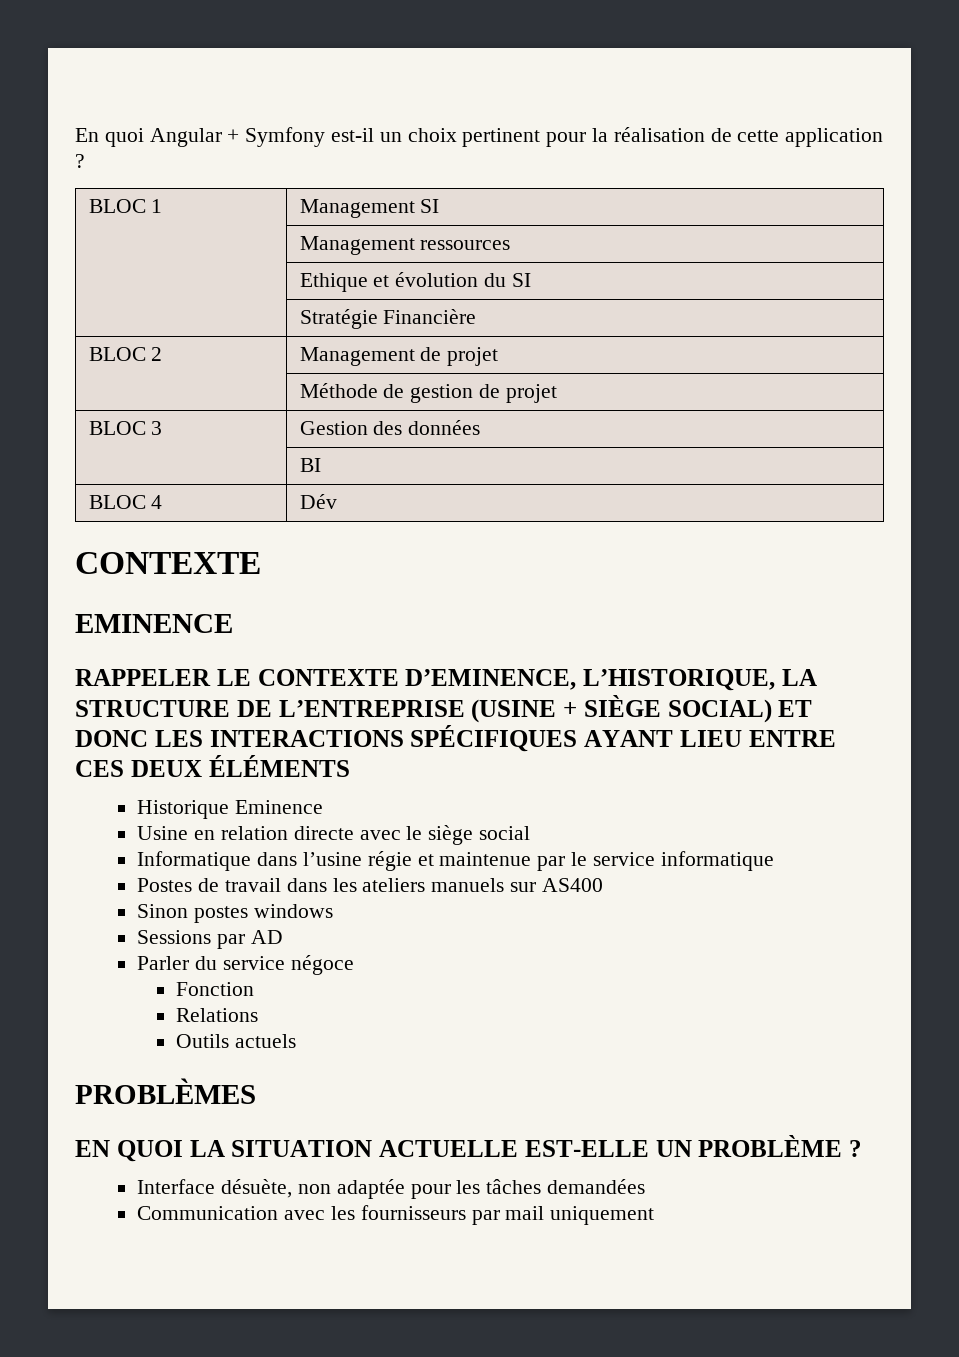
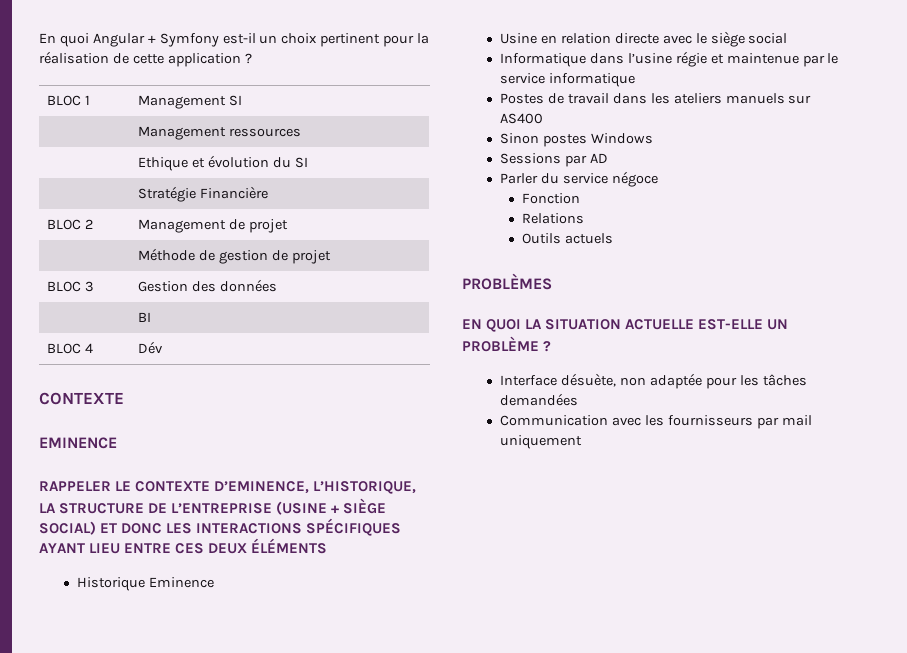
- Sinon postes windows
+ Sinon postes Windows

